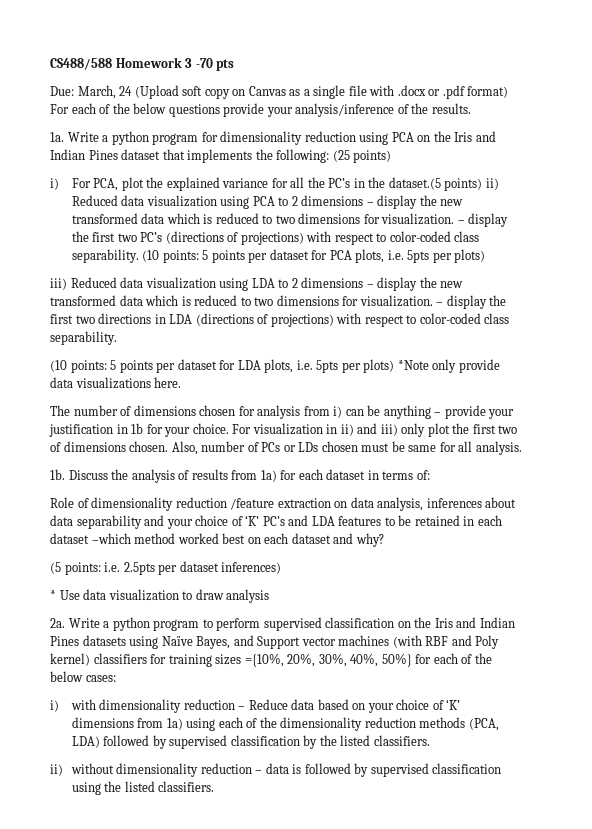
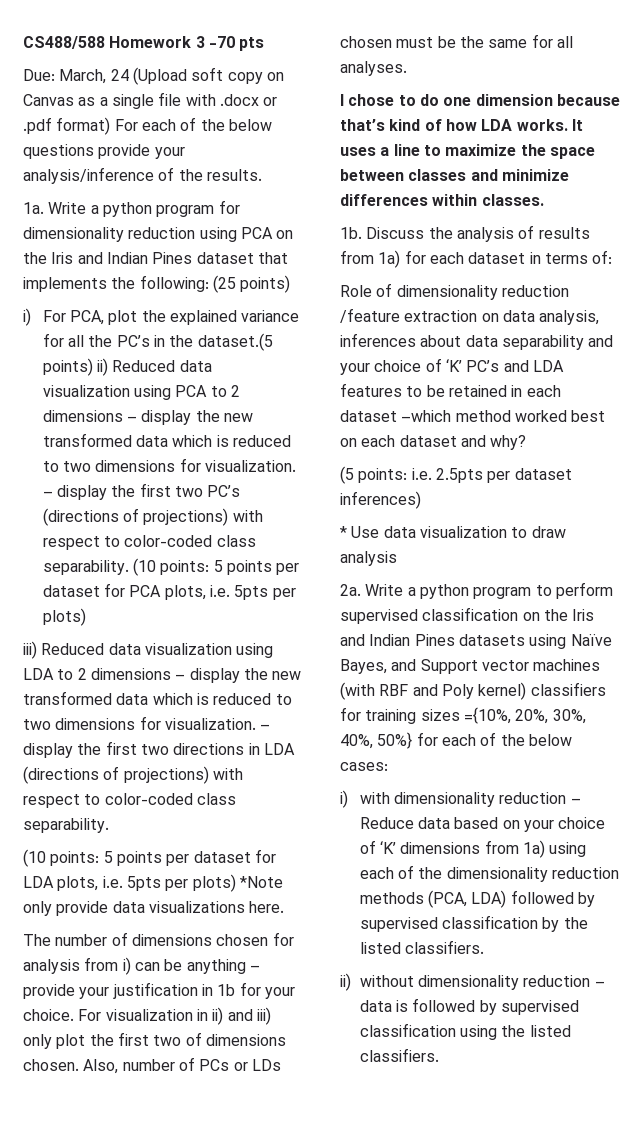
- Also, number of PCs or LDs chosen must be same for all analysis.
+ Also, number of PCs or LDs chosen must be the same for all analyses.
+ I chose to do one dimension because that’s kind of how LDA works. It uses a line to maximize the space between classes and minimize differences within classes.

